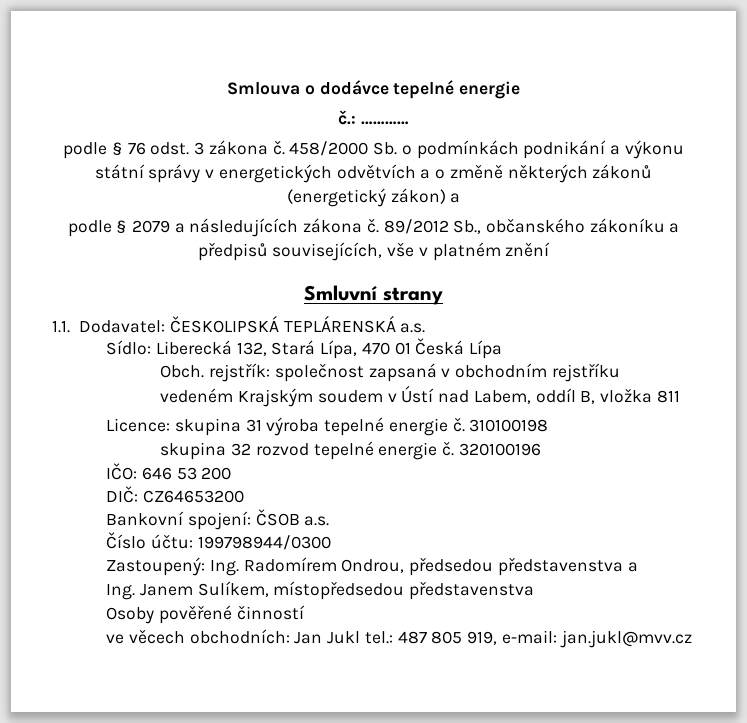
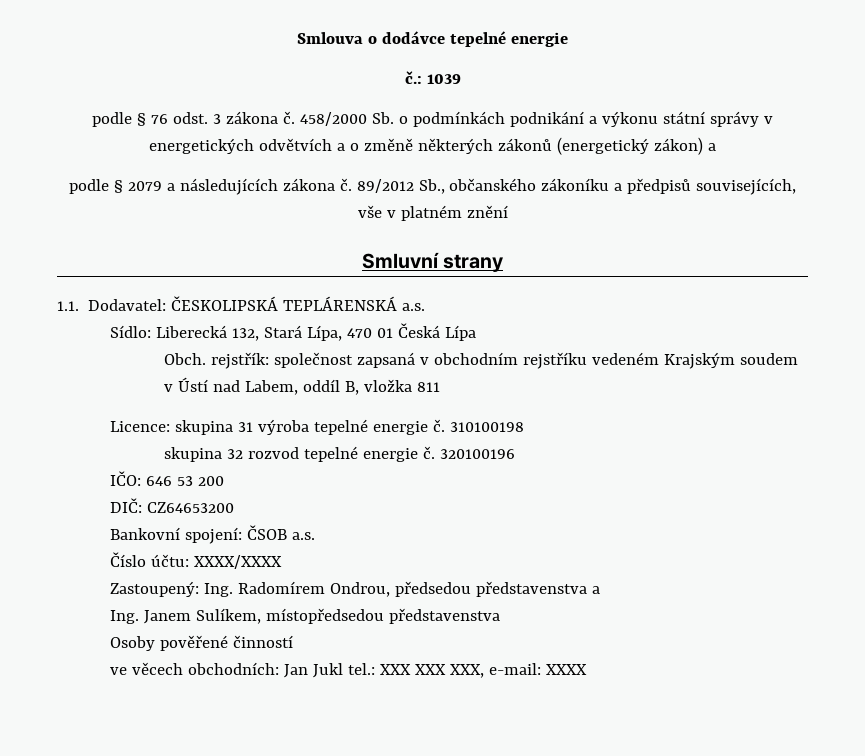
- č.: …………
+ č.: 1039
- Číslo účtu: 199798944/0300
+ Číslo účtu: XXXX/XXXX
- ve věcech obchodních: Jan Jukl tel.: 487 805 919, e-mail: jan.jukl@mvv.cz
+ ve věcech obchodních: Jan Jukl tel.: XXX XXX XXX, e-mail: XXXX

